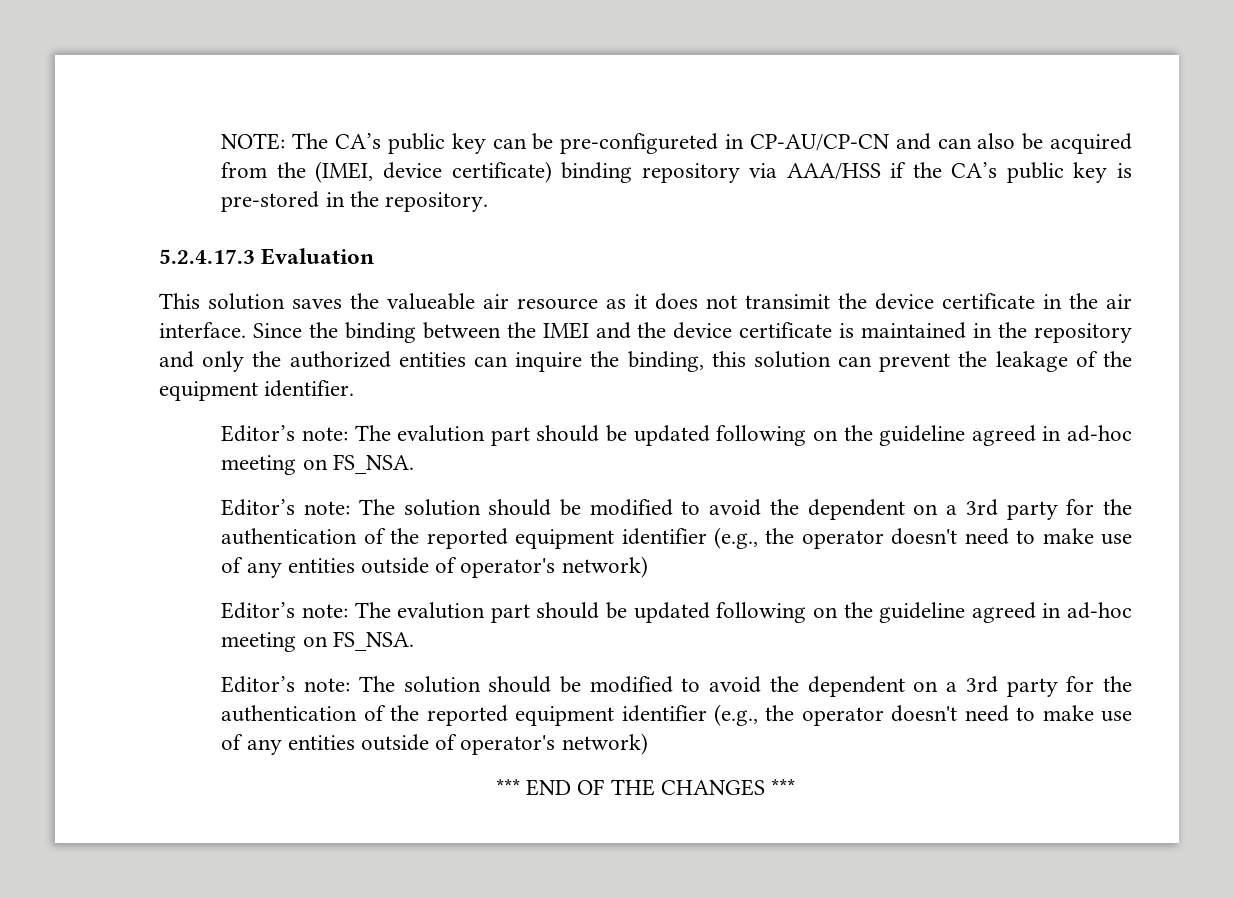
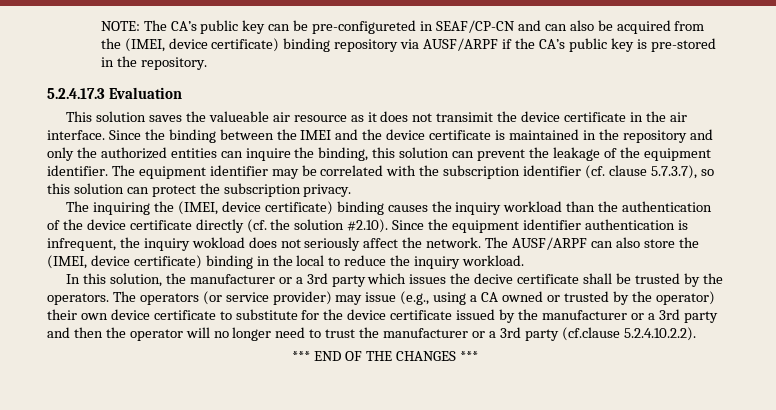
- NOTE: The CA’s public key can be pre-configureted in CP-AU/CP-CN and can also be acquired from the (IMEI, device certificate) binding repository via AAA/HSS if the CA’s public key is pre-stored in the repository.
+ NOTE: The CA’s public key can be pre-configureted in SEAF/CP-CN and can also be acquired from the (IMEI, device certificate) binding repository via AUSF/ARPF if the CA’s public key is pre-stored in the repository.
- Since the binding between the IMEI and the device certificate is maintained in the repository and only the authorized entities can inquire the binding, this solution can prevent the leakage of the equipment identifier.
- Editor’s note: The evalution part should be updated following on the guideline agreed in ad-hoc meeting on FS_NSA.
- Editor’s note: The solution should be modified to avoid the dependent on a 3rd party for the authentication of the reported equipment identifier (e.g., the operator doesn't need to make use of any entities outside of operator's network)
- Editor’s note: The evalution part should be updated following on the guideline agreed in ad-hoc meeting on FS_NSA.
- Editor’s note: The solution should be modified to avoid the dependent on a 3rd party for the authentication of the reported equipment identifier (e.g., the operator doesn't need to make use of any entities outside of operator's network)
+ Since the binding between the IMEI and the device certificate is maintained in the repository and only the authorized entities can inquire the binding, this solution can prevent the leakage of the equipment identifier. The equipment identifier may be correlated with the subscription identifier (cf. clause 5.7.3.7), so this solution can protect the subscription privacy.
+ The inquiring the (IMEI, device certificate) binding causes the inquiry workload than the authentication of the device certificate directly (cf. the solution #2.10). Since the equipment identifier authentication is infrequent, the inquiry wokload does not seriously affect the network. The AUSF/ARPF can also store the (IMEI, device certificate) binding in the local to reduce the inquiry workload.
+ In this solution, the manufacturer or a 3rd party which issues the decive certificate shall be trusted by the operators. The operators (or service provider) may issue (e.g., using a CA owned or trusted by the operator) their own device certificate to substitute for the device certificate issued by the manufacturer or a 3rd party and then the operator will no longer need to trust the manufacturer or a 3rd party (cf.clause 5.2.4.10.2.2).

